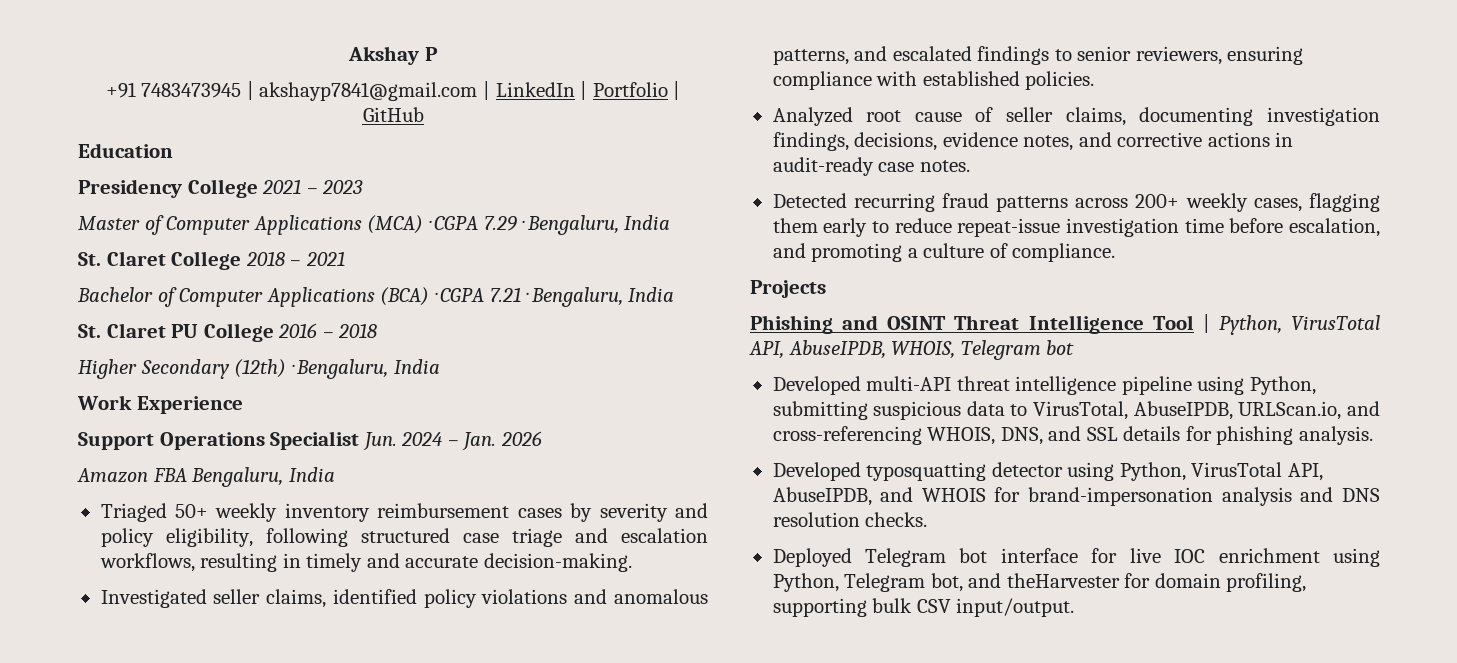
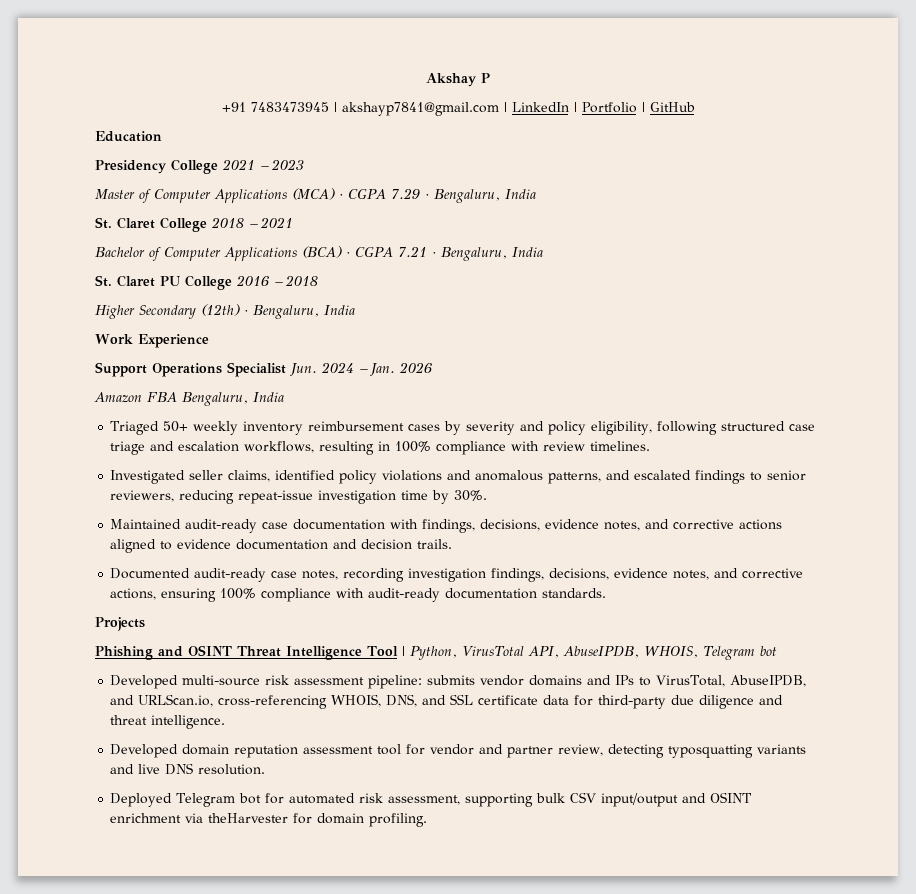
- Triaged 50+ weekly inventory reimbursement cases by severity and policy eligibility, following structured case triage and escalation workflows, resulting in timely and accurate decision-making.
+ Triaged 50+ weekly inventory reimbursement cases by severity and policy eligibility, following structured case triage and escalation workflows, resulting in 100% compliance with review timelines.
- Investigated seller claims, identified policy violations and anomalous patterns, and escalated findings to senior reviewers, ensuring compliance with established policies.
- Analyzed root cause of seller claims, documenting investigation findings, decisions, evidence notes, and corrective actions in audit-ready case notes.
- Detected recurring fraud patterns across 200+ weekly cases, flagging them early to reduce repeat-issue investigation time before escalation, and promoting a culture of compliance.
+ Investigated seller claims, identified policy violations and anomalous patterns, and escalated findings to senior reviewers, reducing repeat-issue investigation time by 30%.
+ Maintained audit-ready case documentation with findings, decisions, evidence notes, and corrective actions aligned to evidence documentation and decision trails.
+ Documented audit-ready case notes, recording investigation findings, decisions, evidence notes, and corrective actions, ensuring 100% compliance with audit-ready documentation standards.
- Developed multi-API threat intelligence pipeline using Python, submitting suspicious data to VirusTotal, AbuseIPDB, URLScan.io, and cross-referencing WHOIS, DNS, and SSL details for phishing analysis.
- Developed typosquatting detector using Python, VirusTotal API, AbuseIPDB, and WHOIS for brand-impersonation analysis and DNS resolution checks.
- Deployed Telegram bot interface for live IOC enrichment using Python, Telegram bot, and theHarvester for domain profiling, supporting bulk CSV input/output.
+ Developed multi-source risk assessment pipeline: submits vendor domains and IPs to VirusTotal, AbuseIPDB, and URLScan.io, cross-referencing WHOIS, DNS, and SSL certificate data for third-party due diligence and threat intelligence.
+ Developed domain reputation assessment tool for vendor and partner review, detecting typosquatting variants and live DNS resolution.
+ Deployed Telegram bot for automated risk assessment, supporting bulk CSV input/output and OSINT enrichment via theHarvester for domain profiling.

